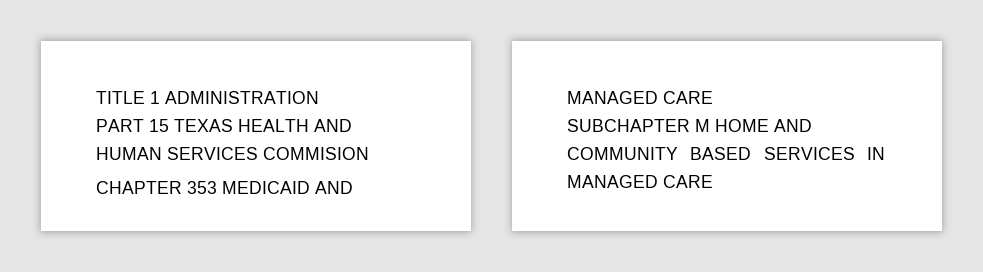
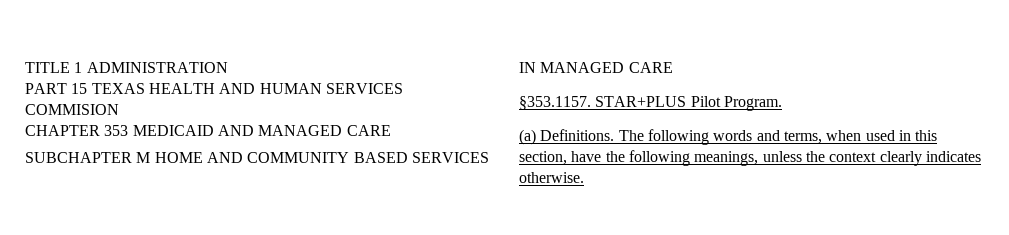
+ §353.1157. STAR+PLUS Pilot Program.
+ (a) Definitions. The following words and terms, when used in this section, have the following meanings, unless the context clearly indicates otherwise.

